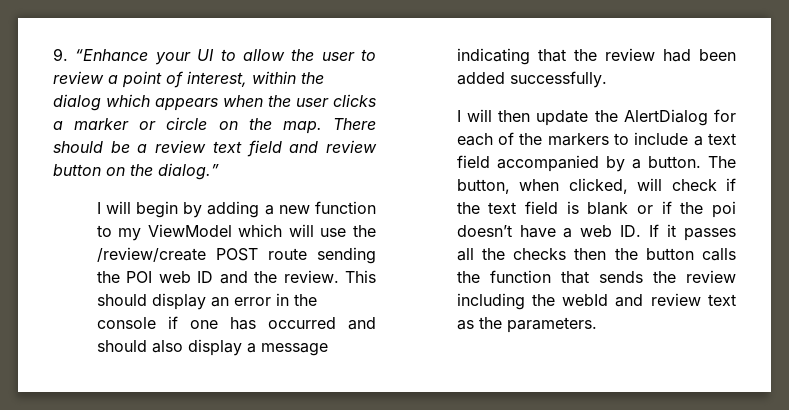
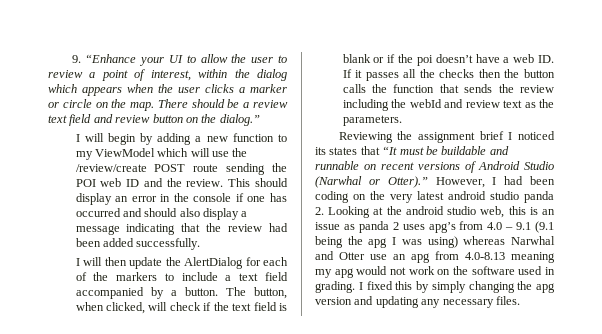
+ Reviewing the assignment brief I noticed its states that “It must be buildable and runnable on recent versions of Android Studio (Narwhal or Otter).” However, I had been coding on the very latest android studio panda 2. Looking at the android studio web, this is an issue as panda 2 uses apg’s from 4.0 – 9.1 (9.1 being the apg I was using) whereas Narwhal and Otter use an apg from 4.0-8.13 meaning my apg would not work on the software used in grading. I fixed this by simply changing the apg version and updating any necessary files.

